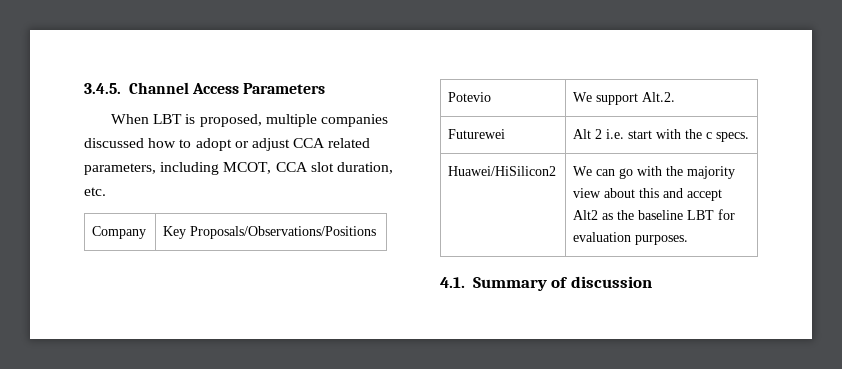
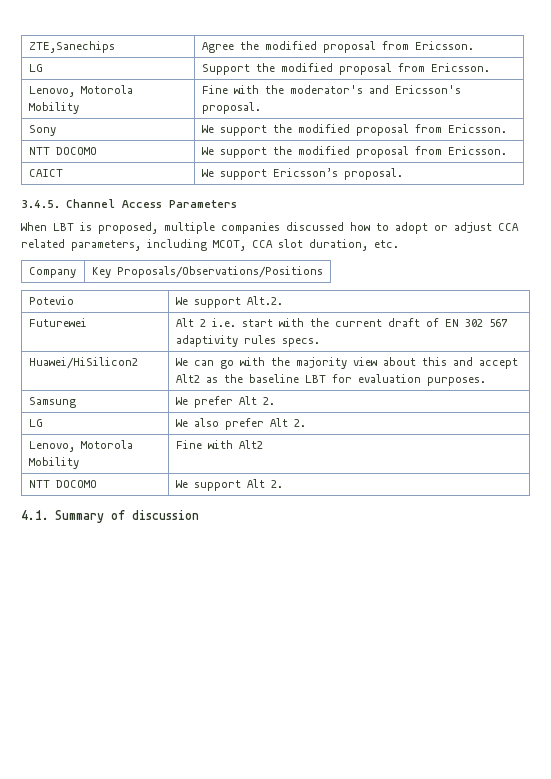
+ ZTE,Sanechips | Agree the modified proposal from Ericsson.
+ LG | Support the modified proposal from Ericsson.
+ Lenovo, Motorola Mobility | Fine with the moderator's and Ericsson's proposal.
+ Sony | We support the modified proposal from Ericsson.
+ NTT DOCOMO | We support the modified proposal from Ericsson.
+ CAICT | We support Ericsson’s proposal.
- Futurewei | Alt 2 i.e. start with the c specs.
+ Futurewei | Alt 2 i.e. start with the current draft of EN 302 567 adaptivity rules specs.
+ Samsung | We prefer Alt 2.
+ LG | We also prefer Alt 2.
+ Lenovo, Motorola Mobility | Fine with Alt2
+ NTT DOCOMO | We support Alt 2.

